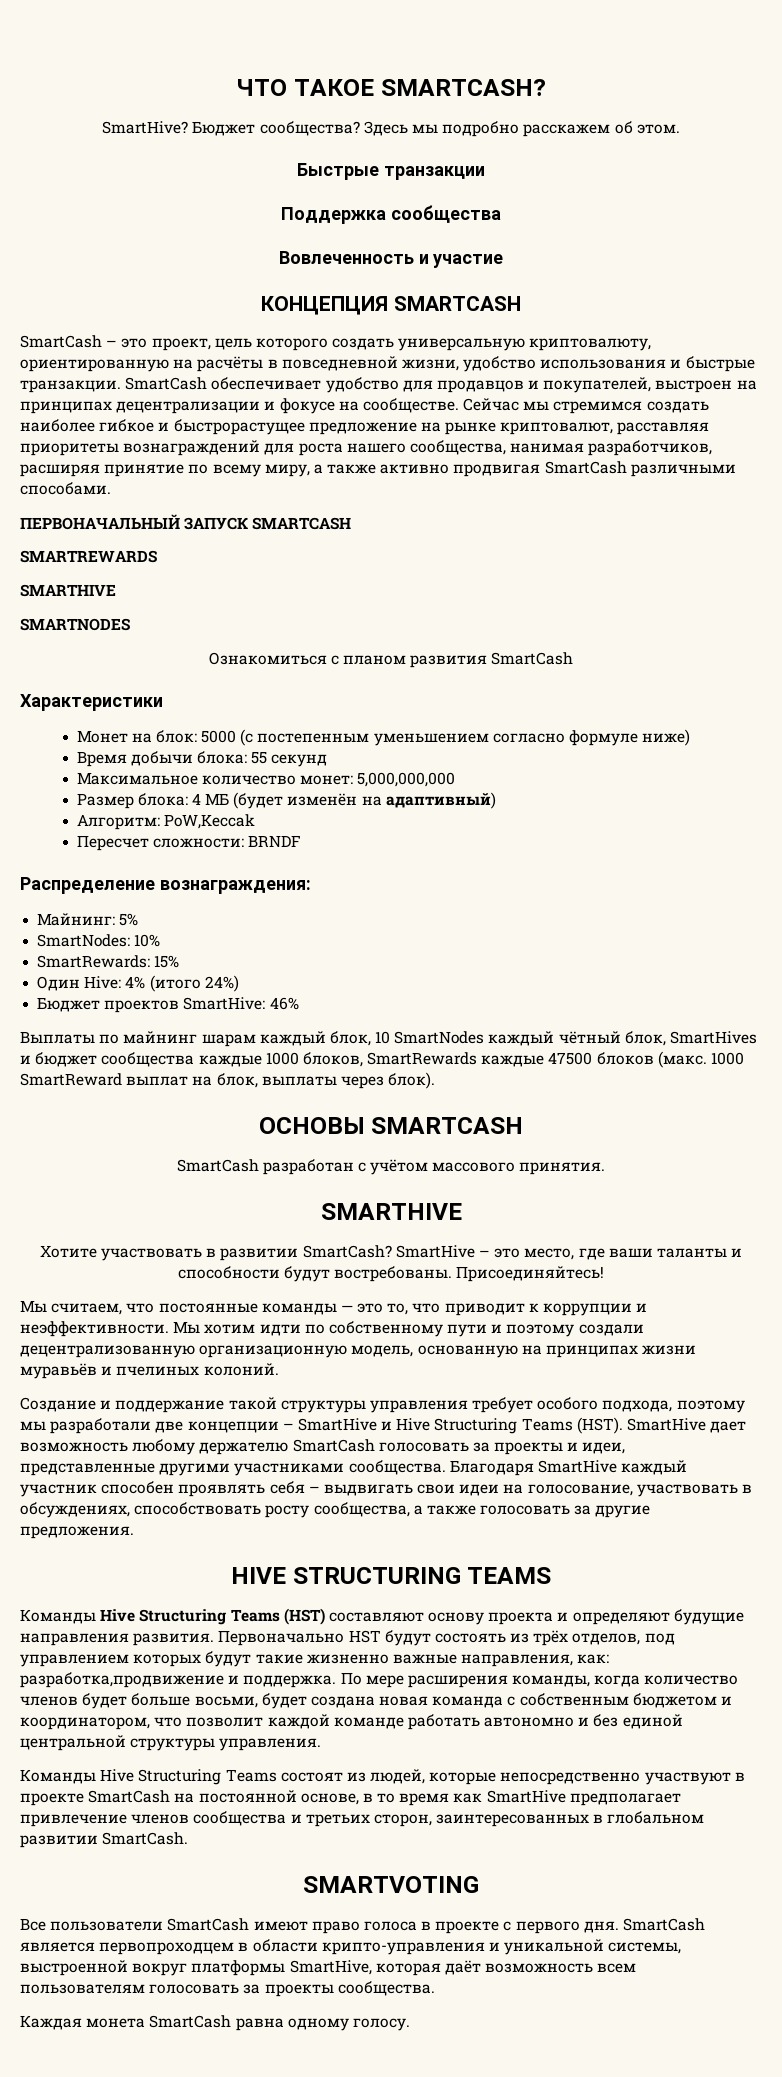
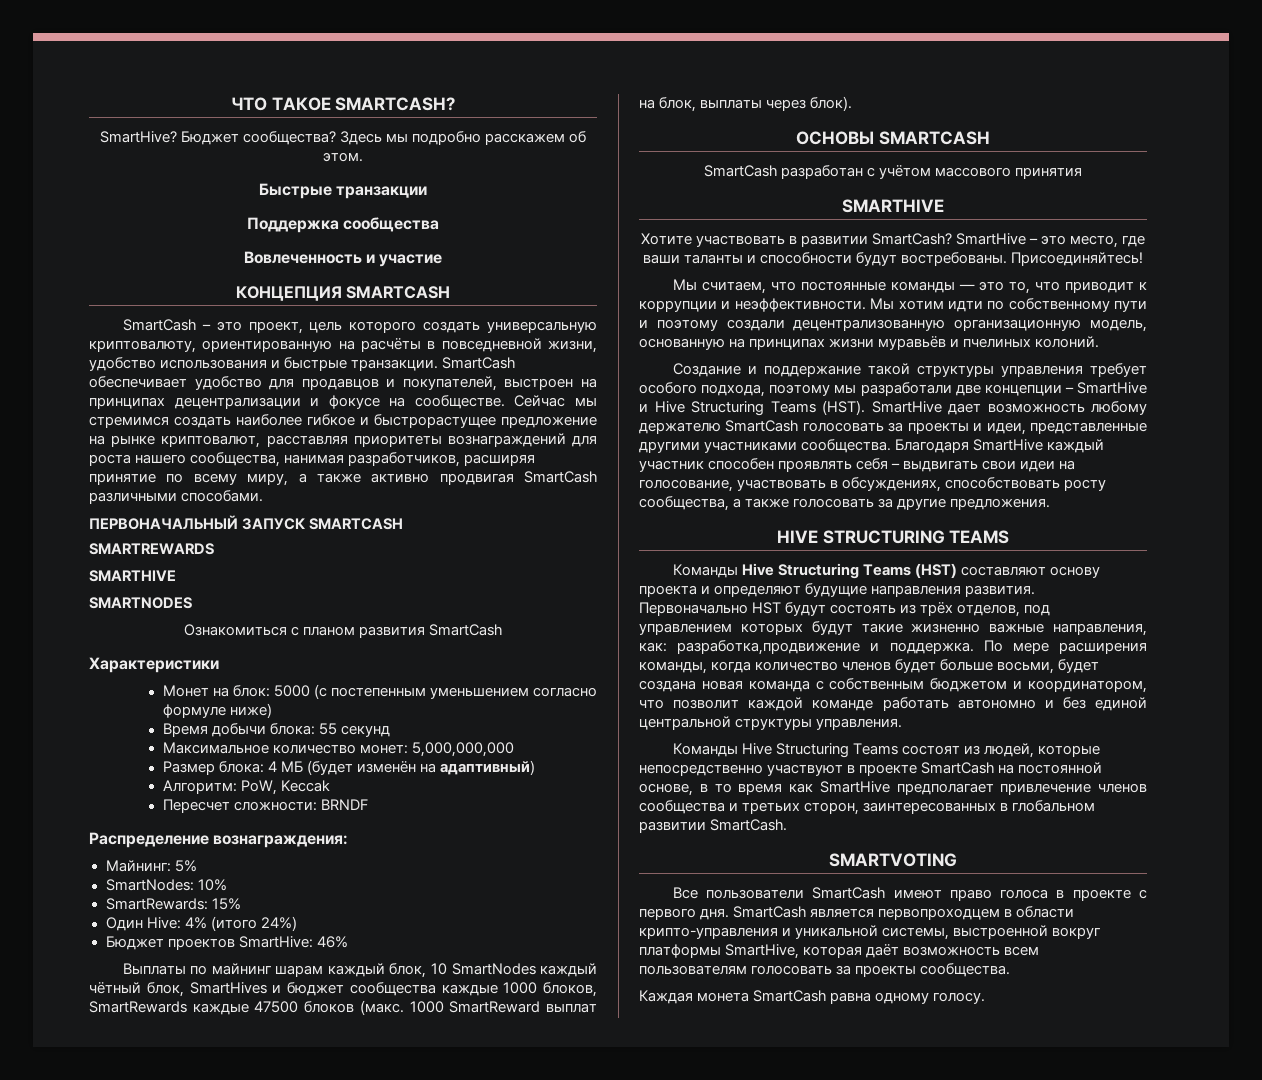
- Алгоритм: PoW,Keccak
+ Алгоритм: PoW, Keccak
- SmartCash разработан с учётом массового принятия.
+ SmartCash разработан с учётом массового принятия

